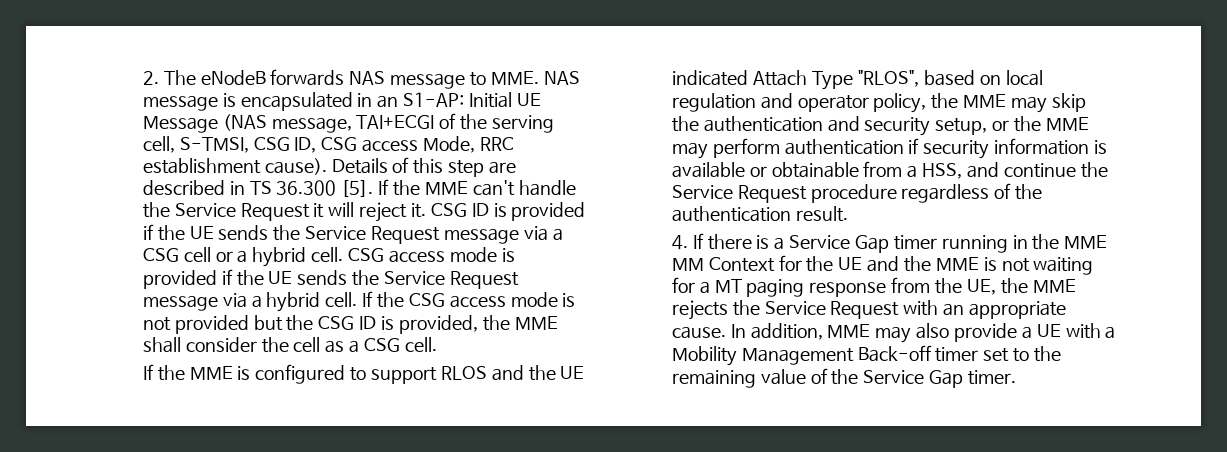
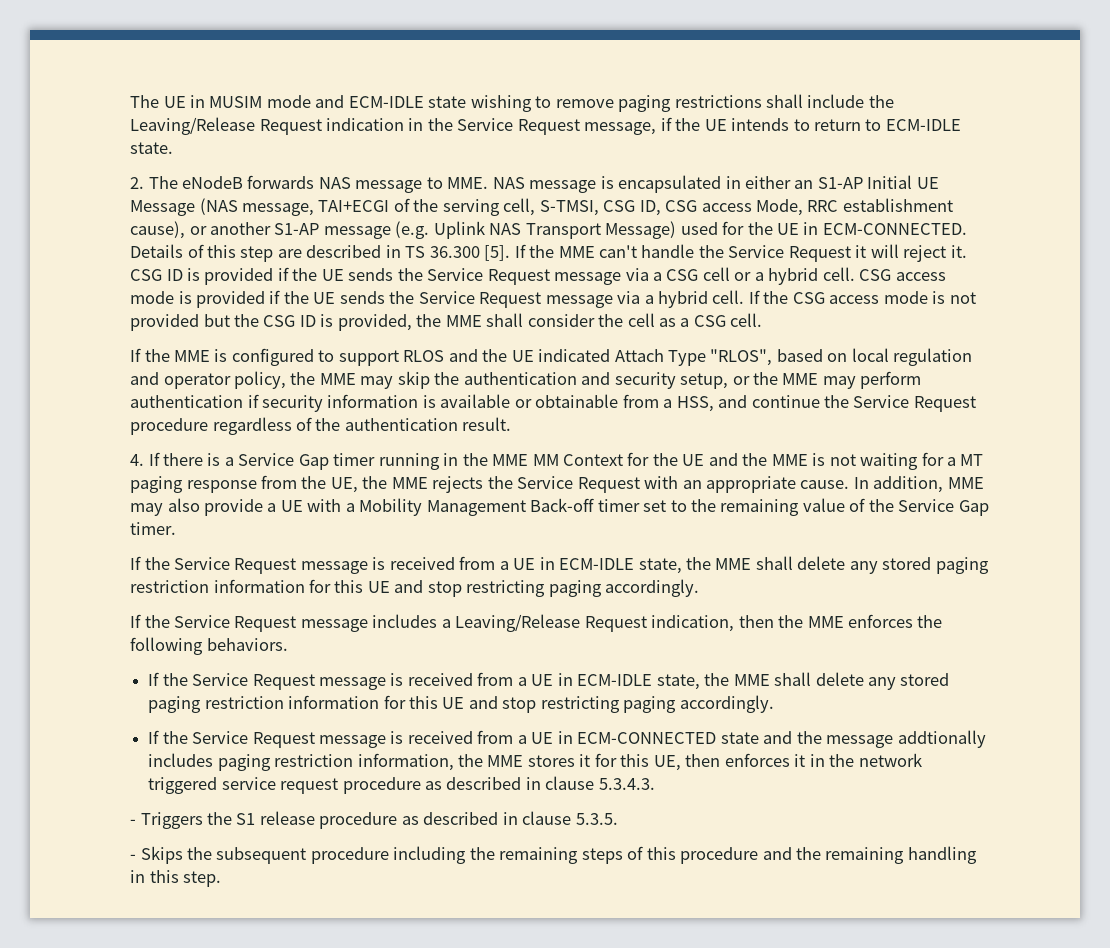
+ The UE in MUSIM mode and ECM-IDLE state wishing to remove paging restrictions shall include the Leaving/Release Request indication in the Service Request message, if the UE intends to return to ECM-IDLE state.
- 2. The eNodeB forwards NAS message to MME. NAS message is encapsulated in an S1-AP: Initial UE Message (NAS message, TAI+ECGI of the serving cell, S-TMSI, CSG ID, CSG access Mode, RRC establishment cause).
+ 2. The eNodeB forwards NAS message to MME. NAS message is encapsulated in either an S1-AP Initial UE Message (NAS message, TAI+ECGI of the serving cell, S-TMSI, CSG ID, CSG access Mode, RRC establishment cause), or another S1-AP message (e.g. Uplink NAS Transport Message) used for the UE in ECM-CONNECTED.
  In addition, MME may also provide a UE with a Mobility Management Back-off timer set to the remaining value of the Service Gap timer.
+ If the Service Request message is received from a UE in ECM-IDLE state, the MME shall delete any stored paging restriction information for this UE and stop restricting paging accordingly.
+ If the Service Request message includes a Leaving/Release Request indication, then the MME enforces the following behaviors.
+ If the Service Request message is received from a UE in ECM-IDLE state, the MME shall delete any stored paging restriction information for this UE and stop restricting paging accordingly.
+ If the Service Request message is received from a UE in ECM-CONNECTED state and the message addtionally includes paging restriction information, the MME stores it for this UE, then enforces it in the network triggered service request procedure as described in clause 5.3.4.3.
+ - Triggers the S1 release procedure as described in clause 5.3.5.
+ - Skips the subsequent procedure including the remaining steps of this procedure and the remaining handling in this step.

